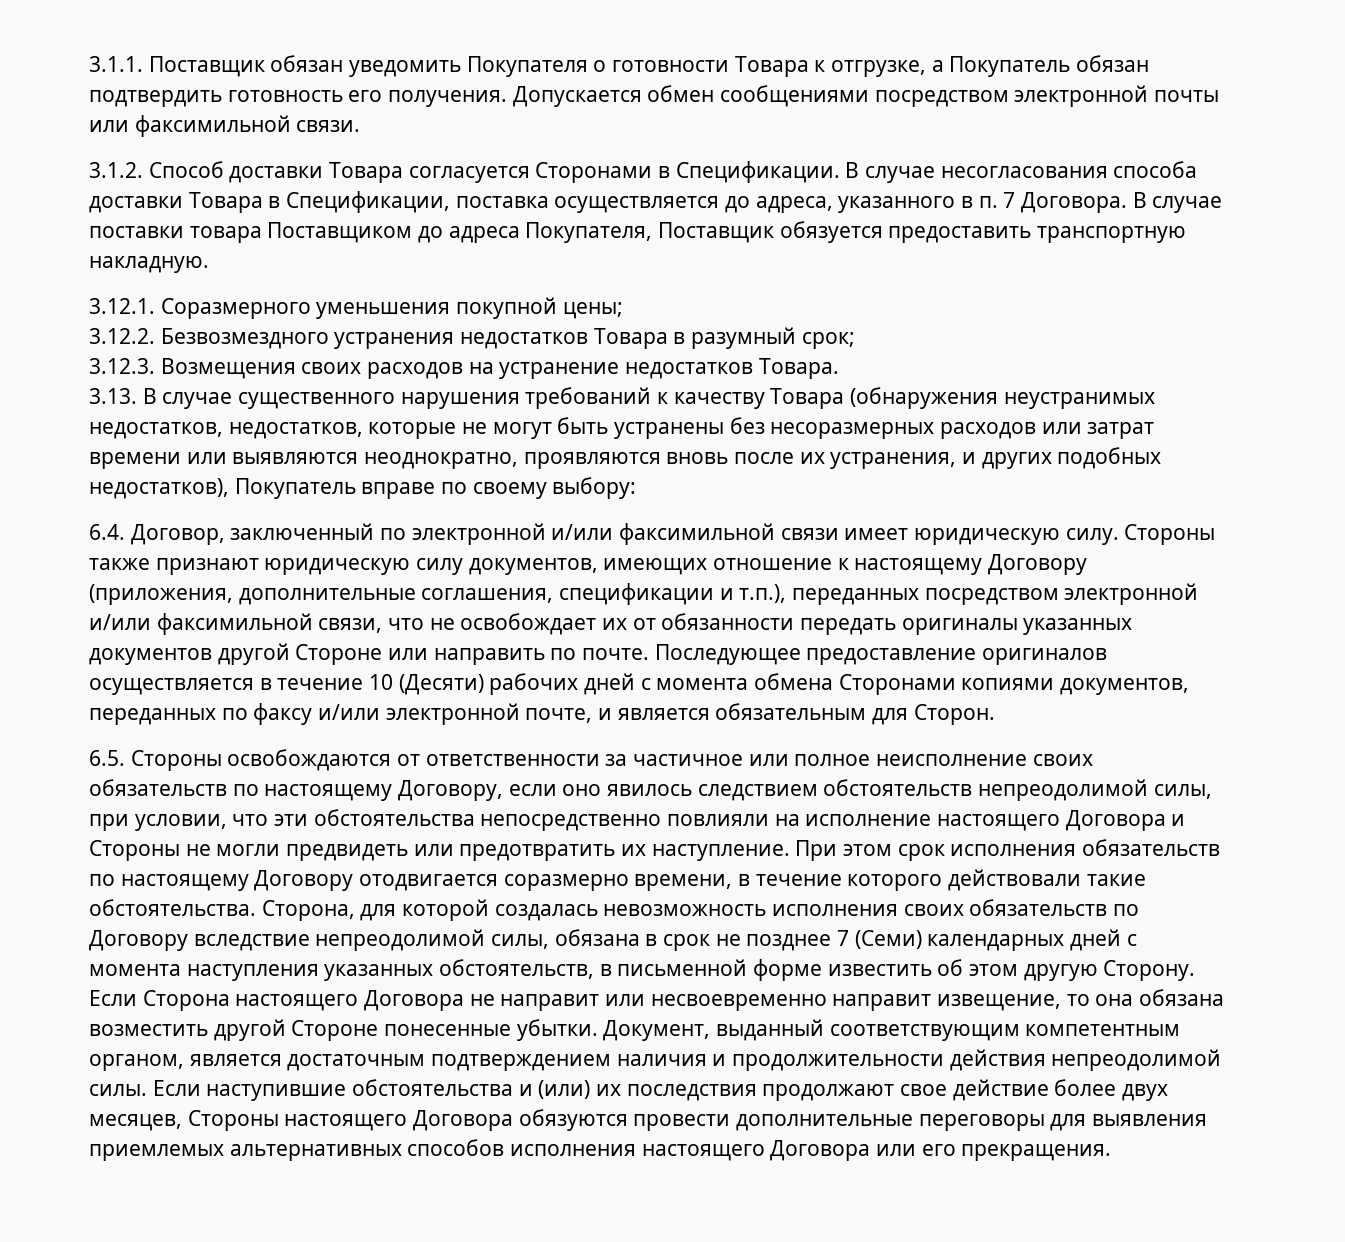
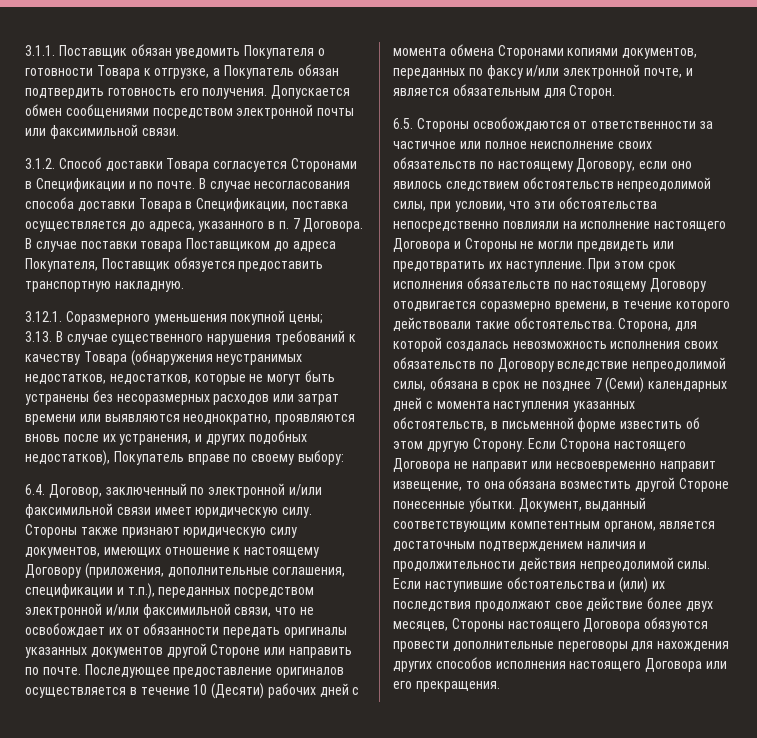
- 3.1.2. Способ доставки Товара согласуется Сторонами в Спецификации.
+ 3.1.2. Способ доставки Товара согласуется Сторонами в Спецификации и по почте.
- 3.12.2. Безвозмездного устранения недостатков Товара в разумный срок;
- 3.12.3. Возмещения своих расходов на устранение недостатков Товара.
- Если наступившие обстоятельства и (или) их последствия продолжают свое действие более двух месяцев, Стороны настоящего Договора обязуются провести дополнительные переговоры для выявления приемлемых альтернативных способов исполнения настоящего Договора или его прекращения.
+ Если наступившие обстоятельства и (или) их последствия продолжают свое действие более двух месяцев, Стороны настоящего Договора обязуются провести дополнительные переговоры для нахождения других способов исполнения настоящего Договора или его прекращения.

